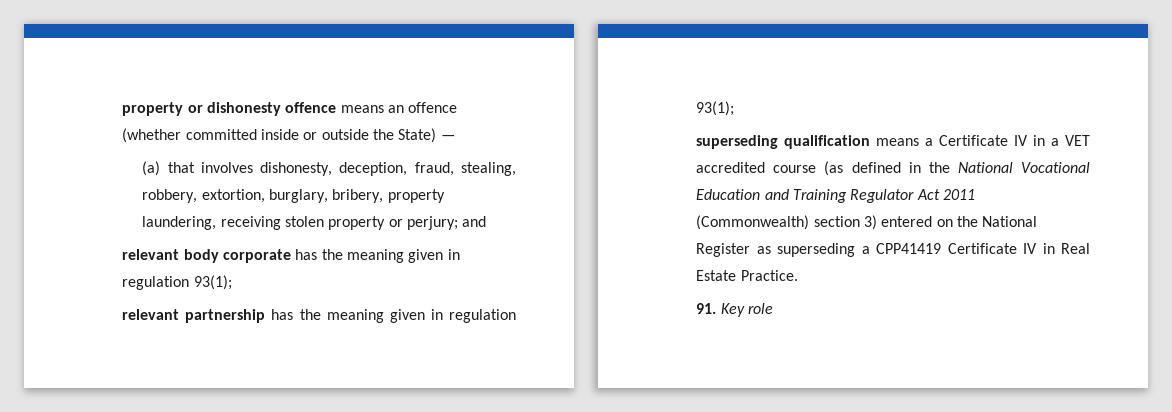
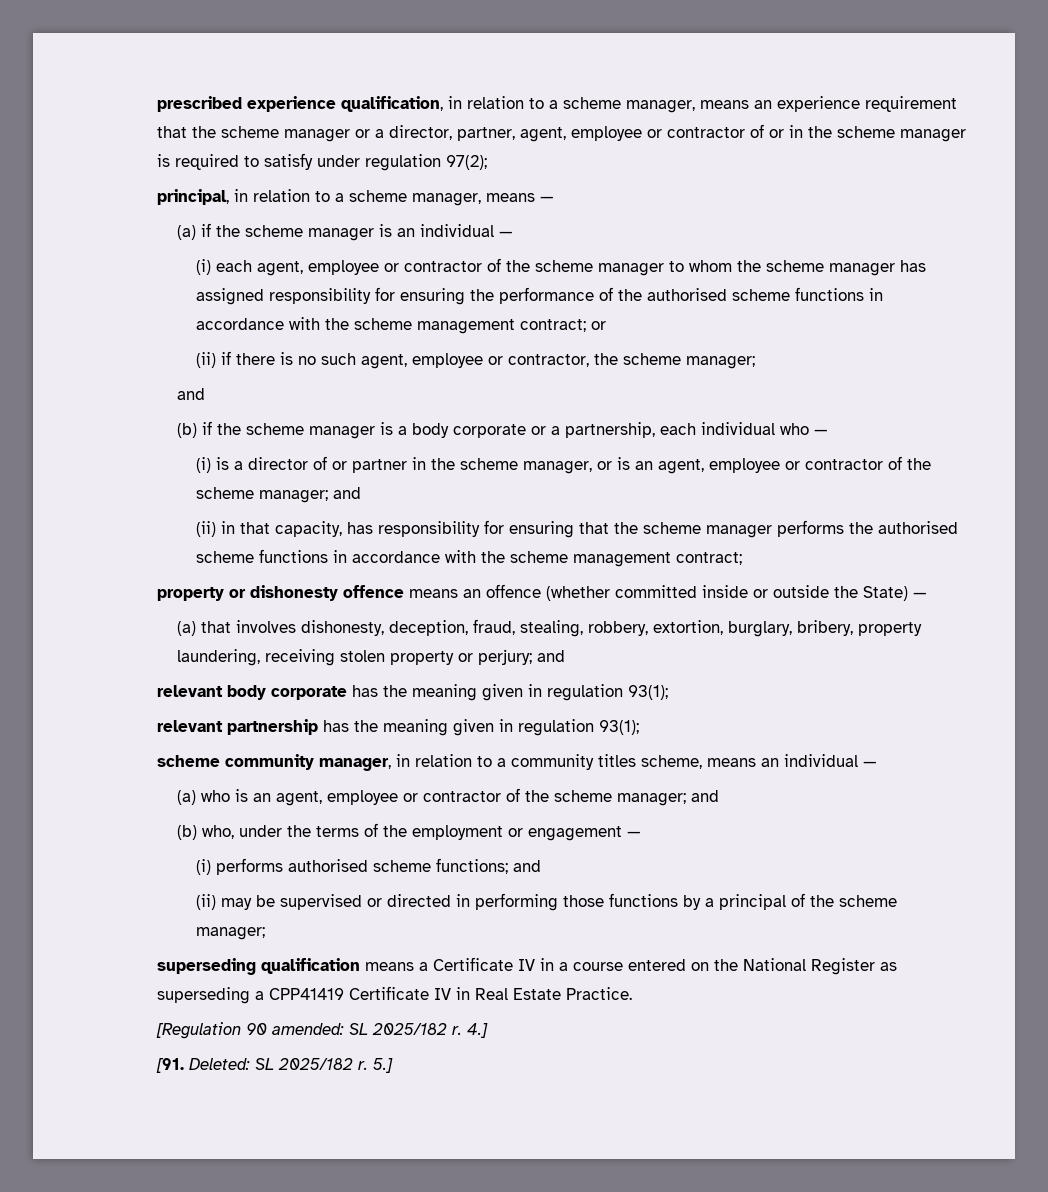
+ prescribed experience qualification, in relation to a scheme manager, means an experience requirement that the scheme manager or a director, partner, agent, employee or contractor of or in the scheme manager is required to satisfy under regulation 97(2);
+ principal, in relation to a scheme manager, means —
+ (a) if the scheme manager is an individual —
+ (i) each agent, employee or contractor of the scheme manager to whom the scheme manager has assigned responsibility for ensuring the performance of the authorised scheme functions in accordance with the scheme management contract; or
+ (ii) if there is no such agent, employee or contractor, the scheme manager;
+ and
+ (b) if the scheme manager is a body corporate or a partnership, each individual who —
+ (i) is a director of or partner in the scheme manager, or is an agent, employee or contractor of the scheme manager; and
+ (ii) in that capacity, has responsibility for ensuring that the scheme manager performs the authorised scheme functions in accordance with the scheme management contract;
+ scheme community manager, in relation to a community titles scheme, means an individual —
+ (a) who is an agent, employee or contractor of the scheme manager; and
+ (b) who, under the terms of the employment or engagement —
+ (i) performs authorised scheme functions; and
+ (ii) may be supervised or directed in performing those functions by a principal of the scheme manager;
- superseding qualification means a Certificate IV in a VET accredited course (as defined in the National Vocational Education and Training Regulator Act 2011 (Commonwealth) section 3) entered on the National Register as superseding a CPP41419 Certificate IV in Real Estate Practice.
+ superseding qualification means a Certificate IV in a course entered on the National Register as superseding a CPP41419 Certificate IV in Real Estate Practice.
- 91. Key role
+ [Regulation 90 amended: SL 2025/182 r. 4.]
+ [91. Deleted: SL 2025/182 r. 5.]

